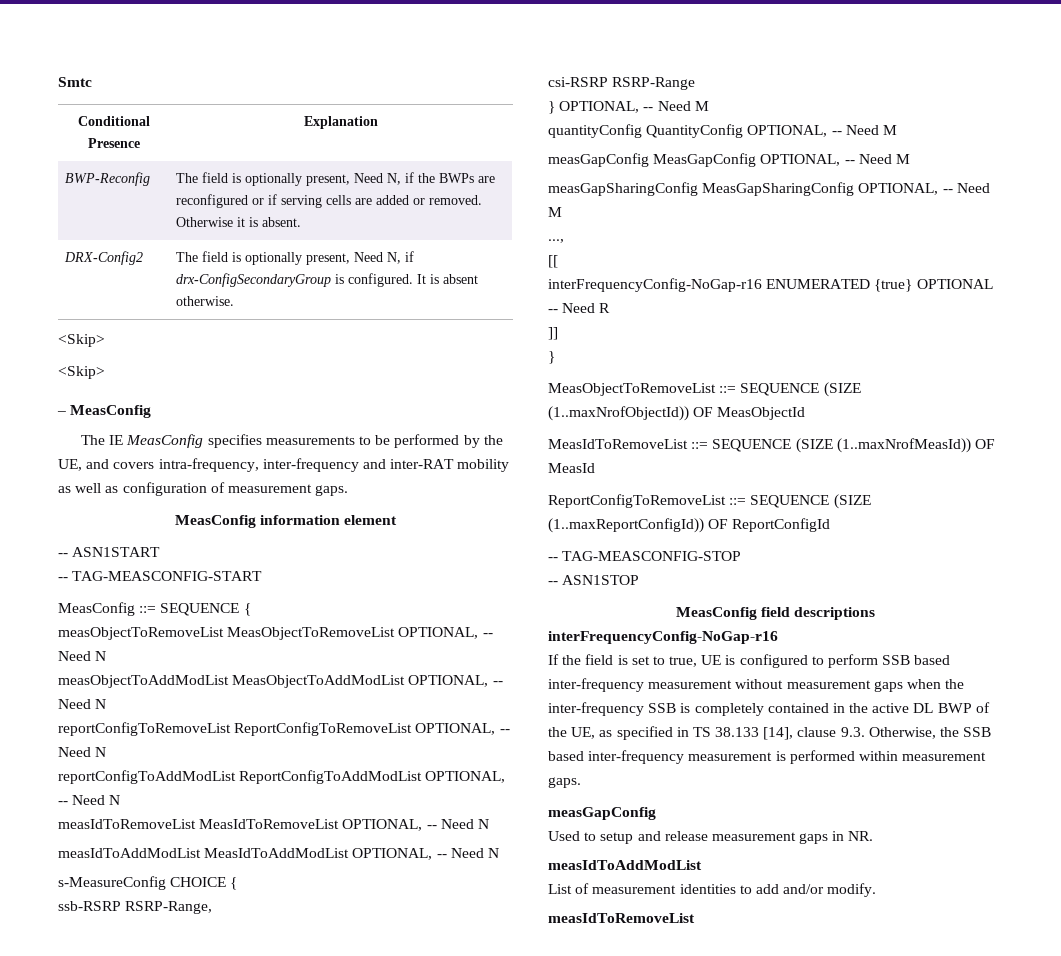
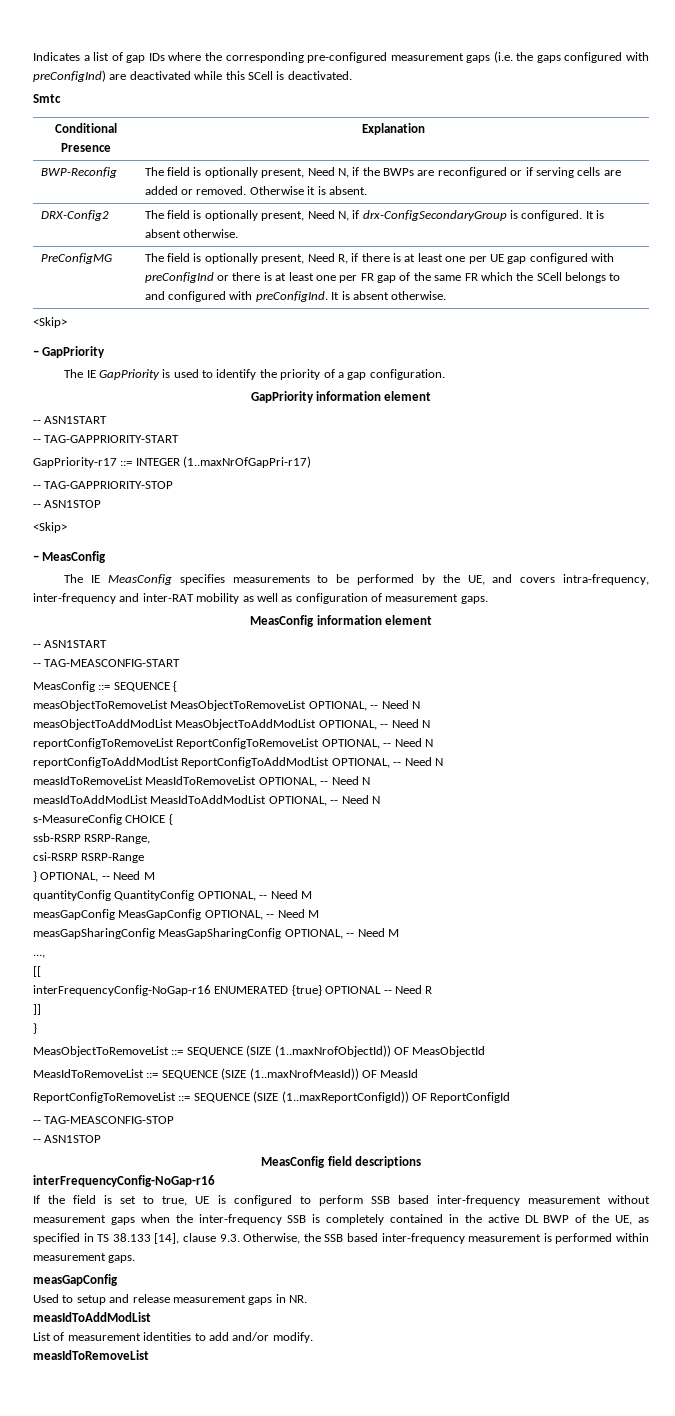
+ Indicates a list of gap IDs where the corresponding pre-configured measurement gaps (i.e. the gaps configured with preConfigInd) are deactivated while this SCell is deactivated.
  DRX-Config2 | The field is optionally present, Need N, if drx-ConfigSecondaryGroup is configured. It is absent otherwise.
+ PreConfigMG | The field is optionally present, Need R, if there is at least one per UE gap configured with preConfigInd or there is at least one per FR gap of the same FR which the SCell belongs to and configured with preConfigInd. It is absent otherwise.
  <Skip>
+ – GapPriority
+ The IE GapPriority is used to identify the priority of a gap configuration.
+ GapPriority information element
+ -- ASN1START
+ -- TAG-GAPPRIORITY-START
+ GapPriority-r17 ::= INTEGER (1..maxNrOfGapPri-r17)
+ -- TAG-GAPPRIORITY-STOP
+ -- ASN1STOP

